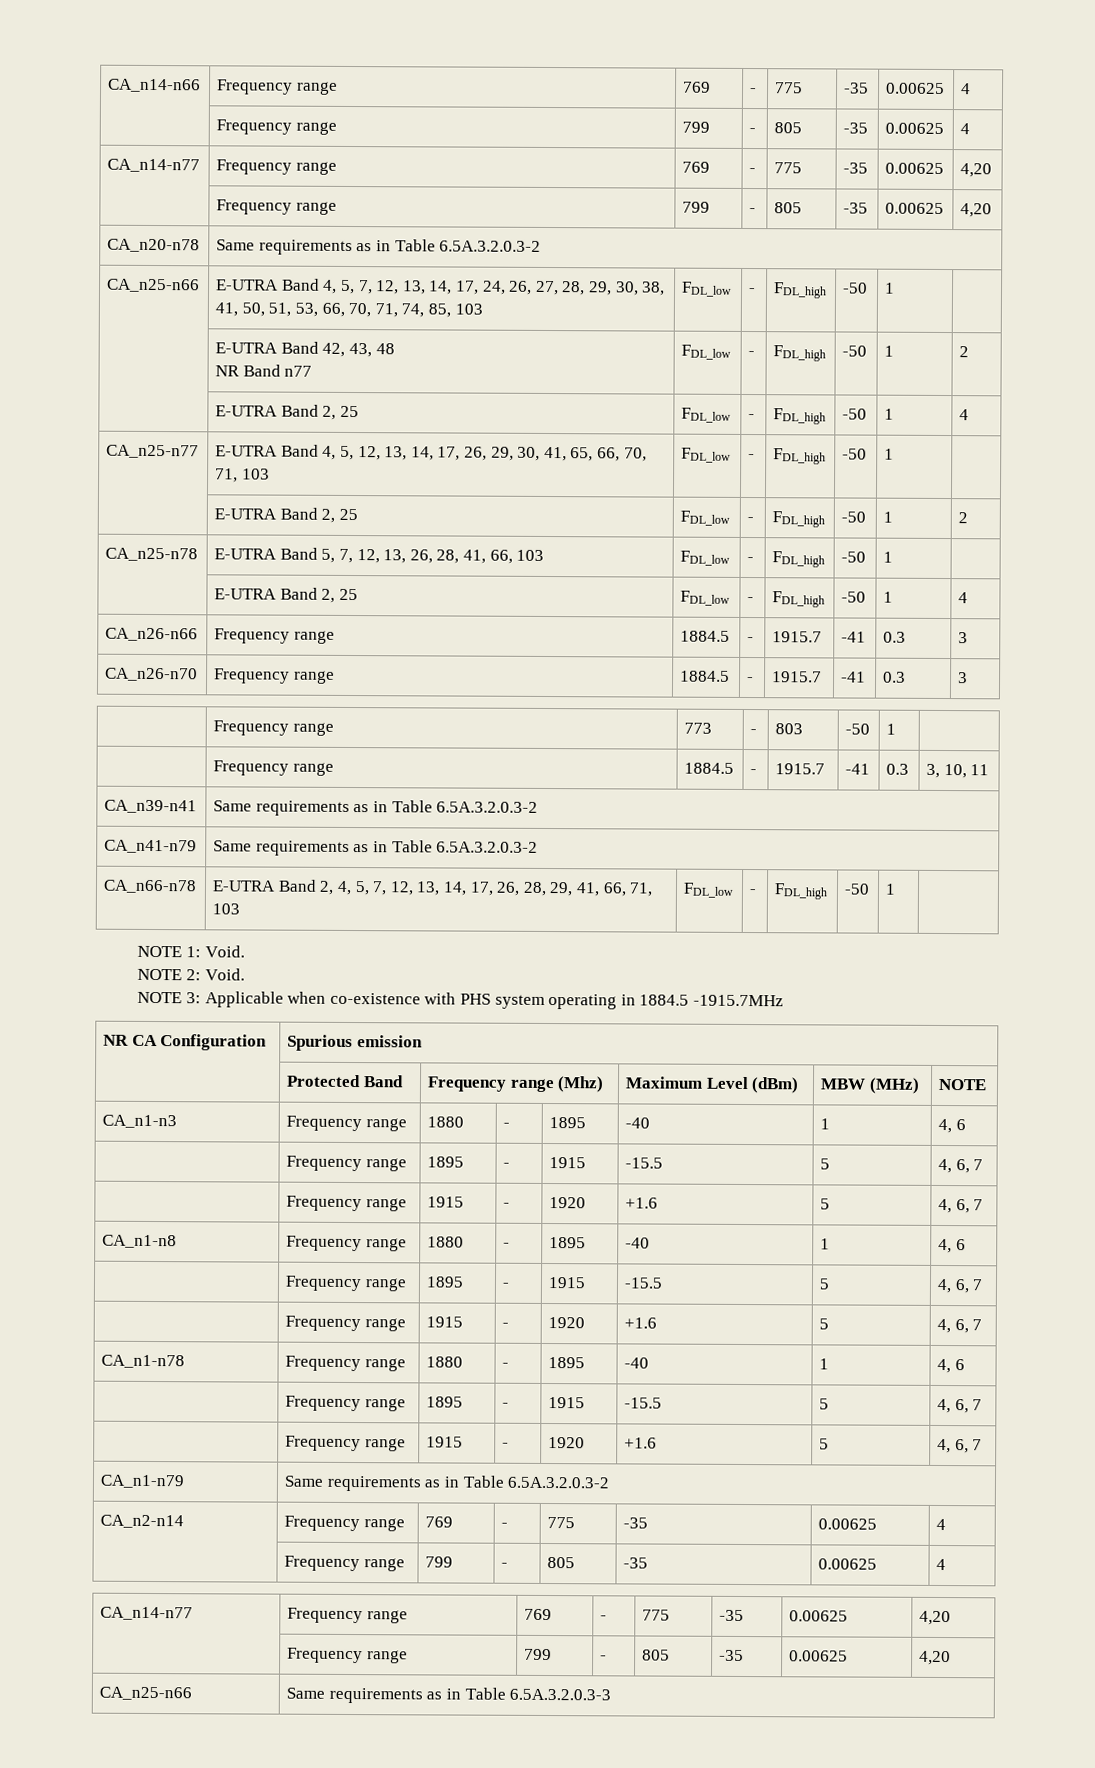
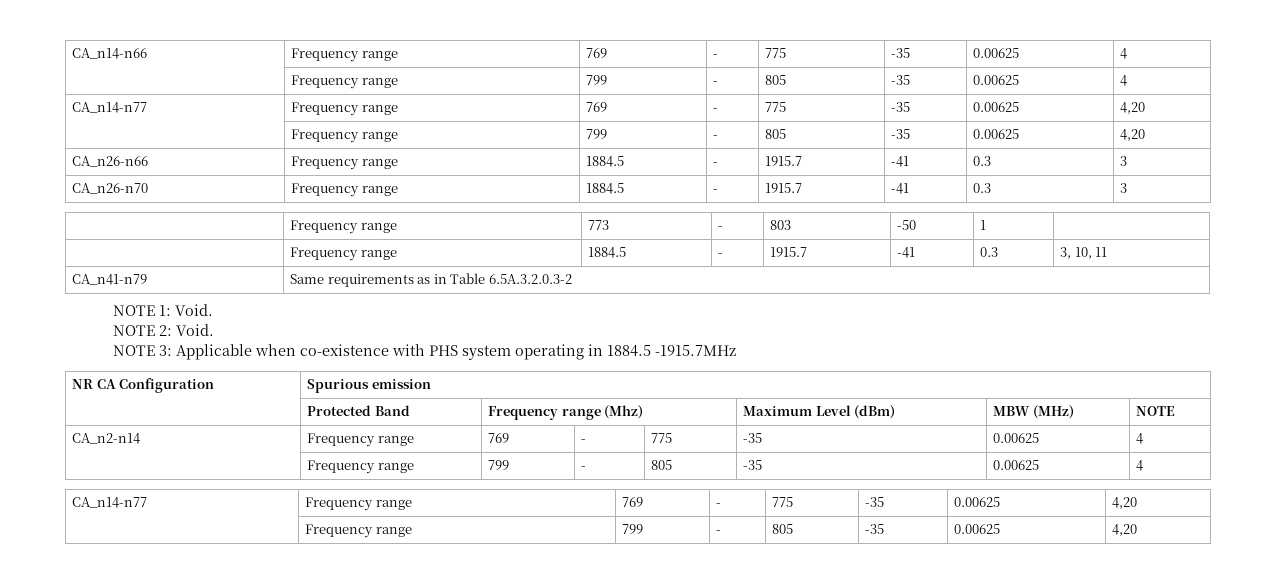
- CA_n20-n78 | Same requirements as in Table 6.5A.3.2.0.3-2
- CA_n25-n66 | E-UTRA Band 4, 5, 7, 12, 13, 14, 17, 24, 26, 27, 28, 29, 30, 38, 41, 50, 51, 53, 66, 70, 71, 74, 85, 103 | FDL_low | - | FDL_high | -50 | 1 |
- | E-UTRA Band 42, 43, 48
- NR Band n77 | FDL_low | - | FDL_high | -50 | 1 | 2
- | E-UTRA Band 2, 25 | FDL_low | - | FDL_high | -50 | 1 | 4
- CA_n25-n77 | E-UTRA Band 4, 5, 12, 13, 14, 17, 26, 29, 30, 41, 65, 66, 70, 71, 103 | FDL_low | - | FDL_high | -50 | 1 |
- | E-UTRA Band 2, 25 | FDL_low | - | FDL_high | -50 | 1 | 2
- CA_n25-n78 | E-UTRA Band 5, 7, 12, 13, 26, 28, 41, 66, 103 | FDL_low | - | FDL_high | -50 | 1 |
- | E-UTRA Band 2, 25 | FDL_low | - | FDL_high | -50 | 1 | 4
- CA_n39-n41 | Same requirements as in Table 6.5A.3.2.0.3-2
- CA_n66-n78 | E-UTRA Band 2, 4, 5, 7, 12, 13, 14, 17, 26, 28, 29, 41, 66, 71, 103 | FDL_low | - | FDL_high | -50 | 1 |
- CA_n1-n3 | Frequency range | 1880 | - | 1895 | -40 | 1 | 4, 6
- | Frequency range | 1895 | - | 1915 | -15.5 | 5 | 4, 6, 7
- | Frequency range | 1915 | - | 1920 | +1.6 | 5 | 4, 6, 7
- CA_n1-n8 | Frequency range | 1880 | - | 1895 | -40 | 1 | 4, 6
- | Frequency range | 1895 | - | 1915 | -15.5 | 5 | 4, 6, 7
- | Frequency range | 1915 | - | 1920 | +1.6 | 5 | 4, 6, 7
- CA_n1-n78 | Frequency range | 1880 | - | 1895 | -40 | 1 | 4, 6
- | Frequency range | 1895 | - | 1915 | -15.5 | 5 | 4, 6, 7
- | Frequency range | 1915 | - | 1920 | +1.6 | 5 | 4, 6, 7
- CA_n1-n79 | Same requirements as in Table 6.5A.3.2.0.3-2
- CA_n25-n66 | Same requirements as in Table 6.5A.3.2.0.3-3

